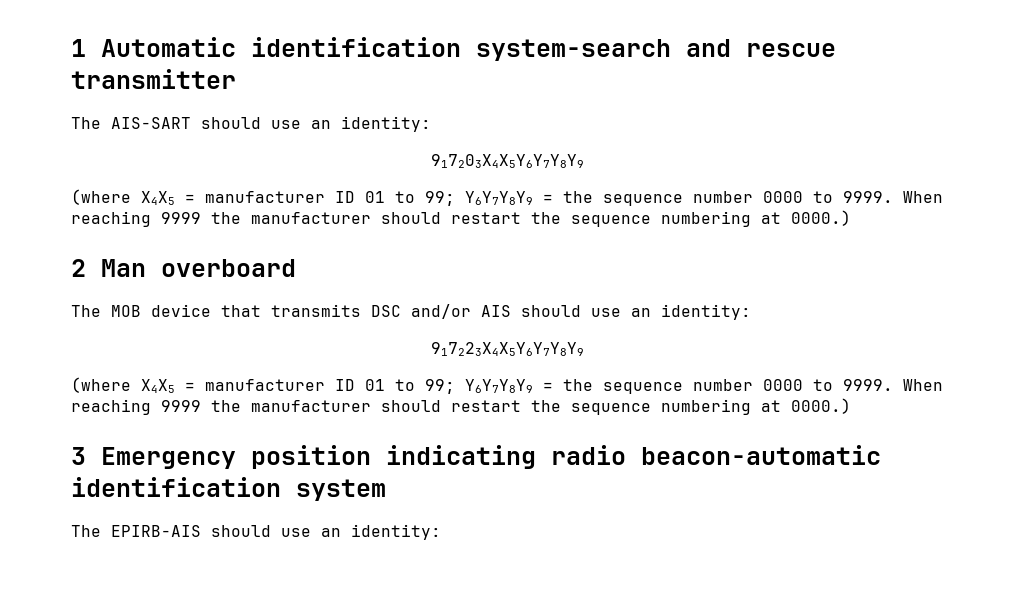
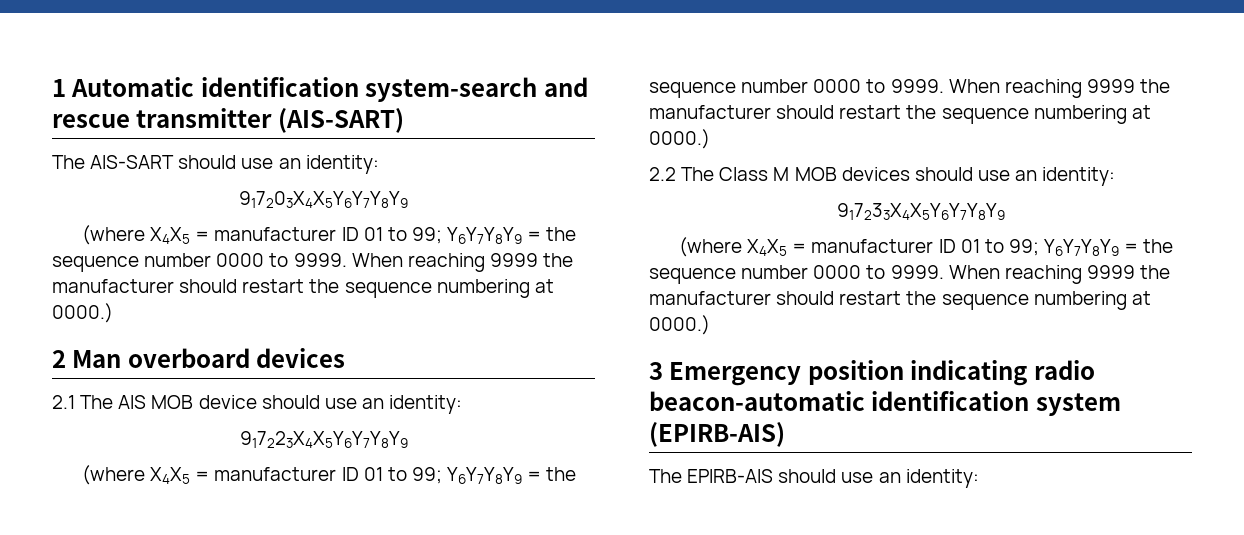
- 1 Automatic identification system-search and rescue transmitter
+ 1 Automatic identification system-search and rescue transmitter (AIS-SART)
- 2 Man overboard
- The MOB device that transmits DSC and/or AIS should use an identity:
+ 2 Man overboard devices
+ 2.1 The AIS MOB device should use an identity:
+ 2.2 The Class M MOB devices should use an identity:
+ 917233X4X5Y6Y7Y8Y9
+ (where X4X5 = manufacturer ID 01 to 99; Y6Y7Y8Y9 = the sequence number 0000 to 9999. When reaching 9999 the manufacturer should restart the sequence numbering at 0000.)
- 3 Emergency position indicating radio beacon-automatic identification system
+ 3 Emergency position indicating radio beacon-automatic identification system (EPIRB-AIS)

